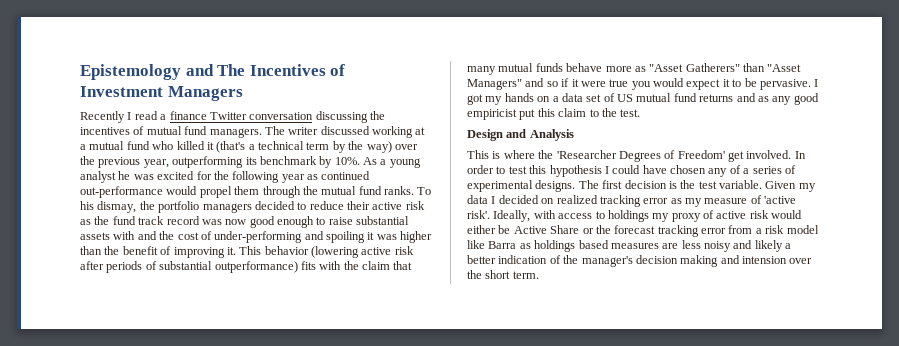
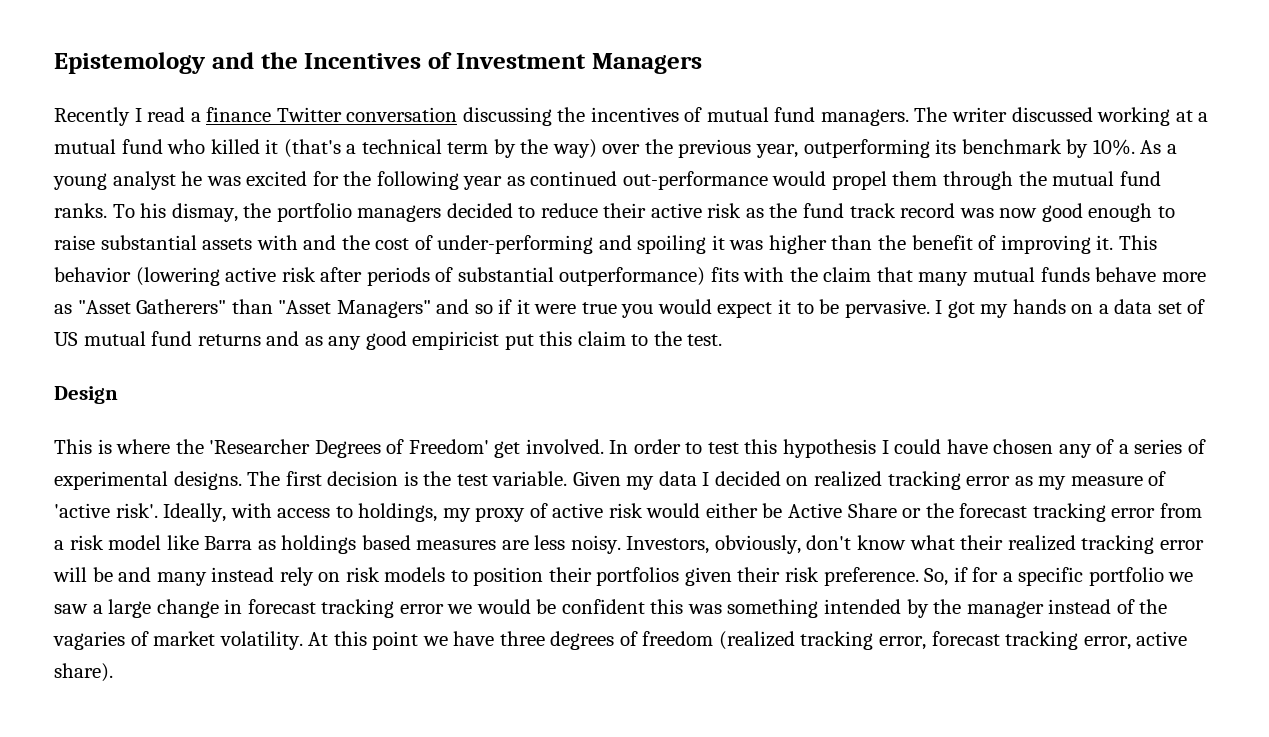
- Epistemology and The Incentives of Investment Managers
+ Epistemology and the Incentives of Investment Managers
- Design and Analysis
+ Design
- Ideally, with access to holdings my proxy of active risk would either be Active Share or the forecast tracking error from a risk model like Barra as holdings based measures are less noisy and likely a better indication of the manager's decision making and intension over the short term.
+ Ideally, with access to holdings, my proxy of active risk would either be Active Share or the forecast tracking error from a risk model like Barra as holdings based measures are less noisy. Investors, obviously, don't know what their realized tracking error will be and many instead rely on risk models to position their portfolios given their risk preference. So, if for a specific portfolio we saw a large change in forecast tracking error we would be confident this was something intended by the manager instead of the vagaries of market volatility. At this point we have three degrees of freedom (realized tracking error, forecast tracking error, active share).

